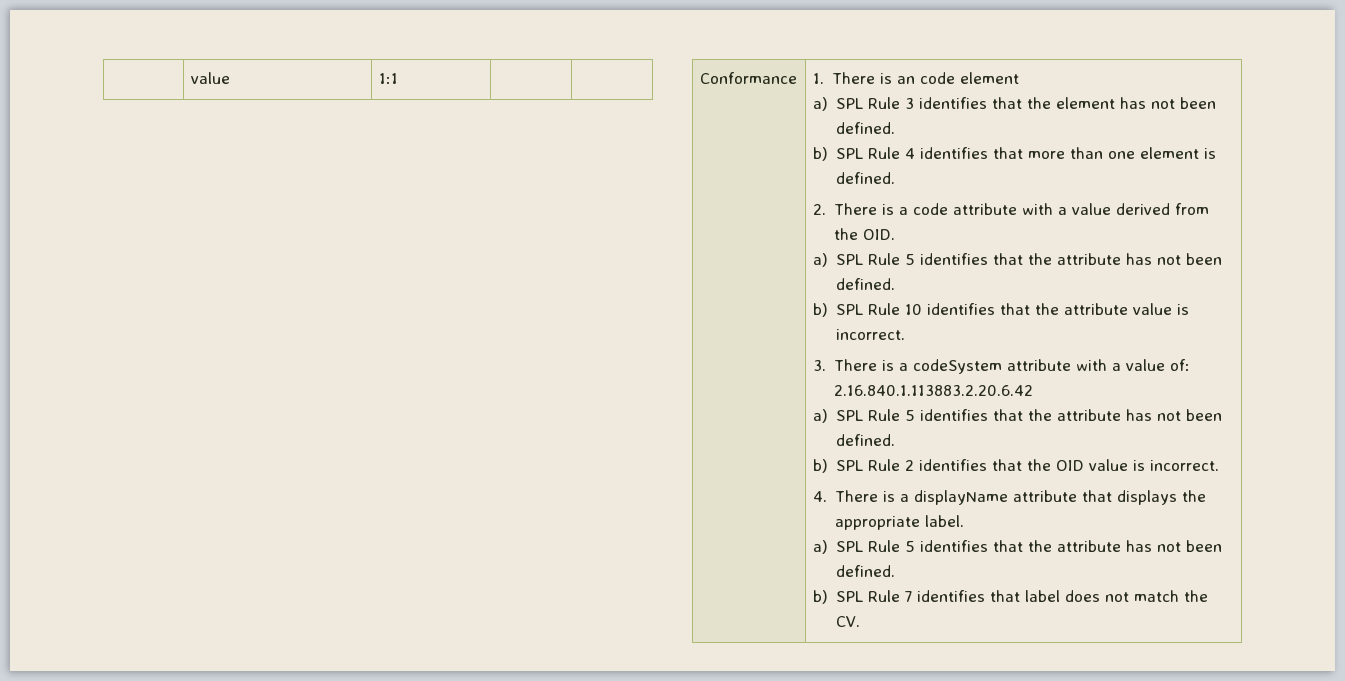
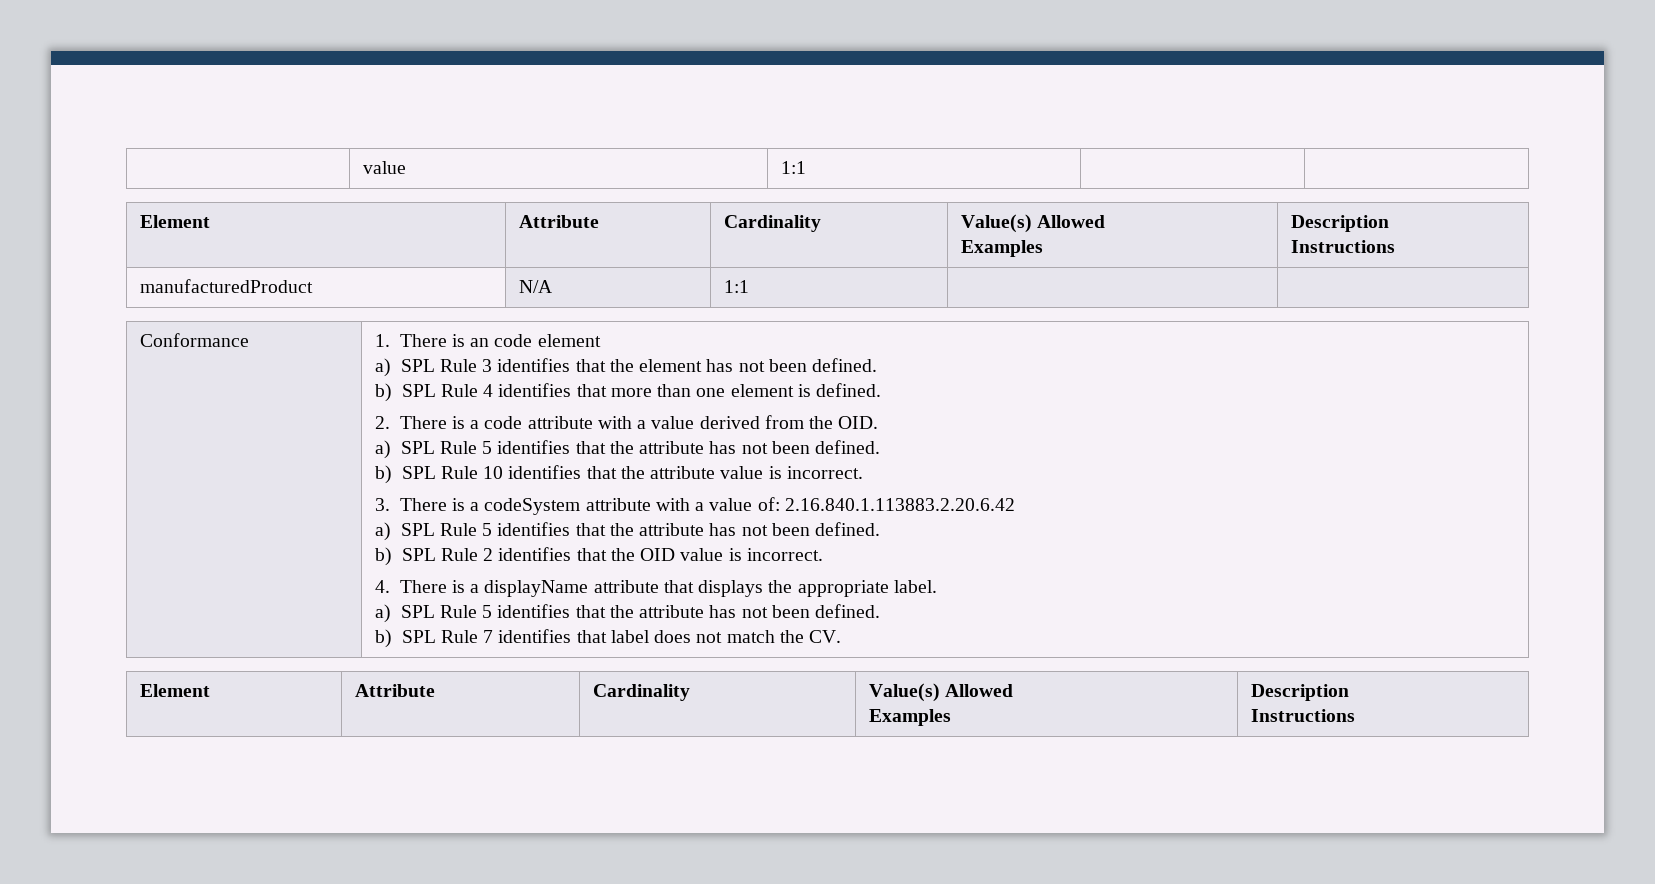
  | value | 1:1 | |
+ Element | Attribute | Cardinality | Value(s) Allowed
+ Examples | Description
+ Instructions
+ manufacturedProduct | N/A | 1:1 | |
  b) SPL Rule 7 identifies that label does not match the CV.
+ Element | Attribute | Cardinality | Value(s) Allowed
+ Examples | Description
+ Instructions

